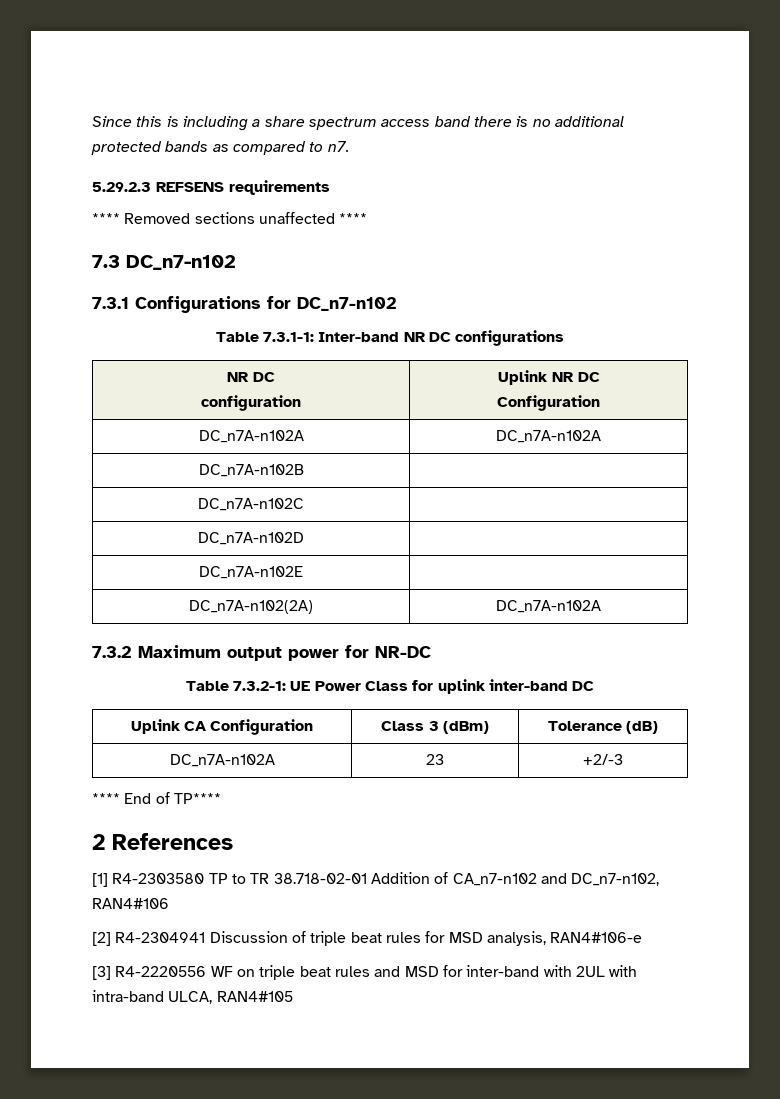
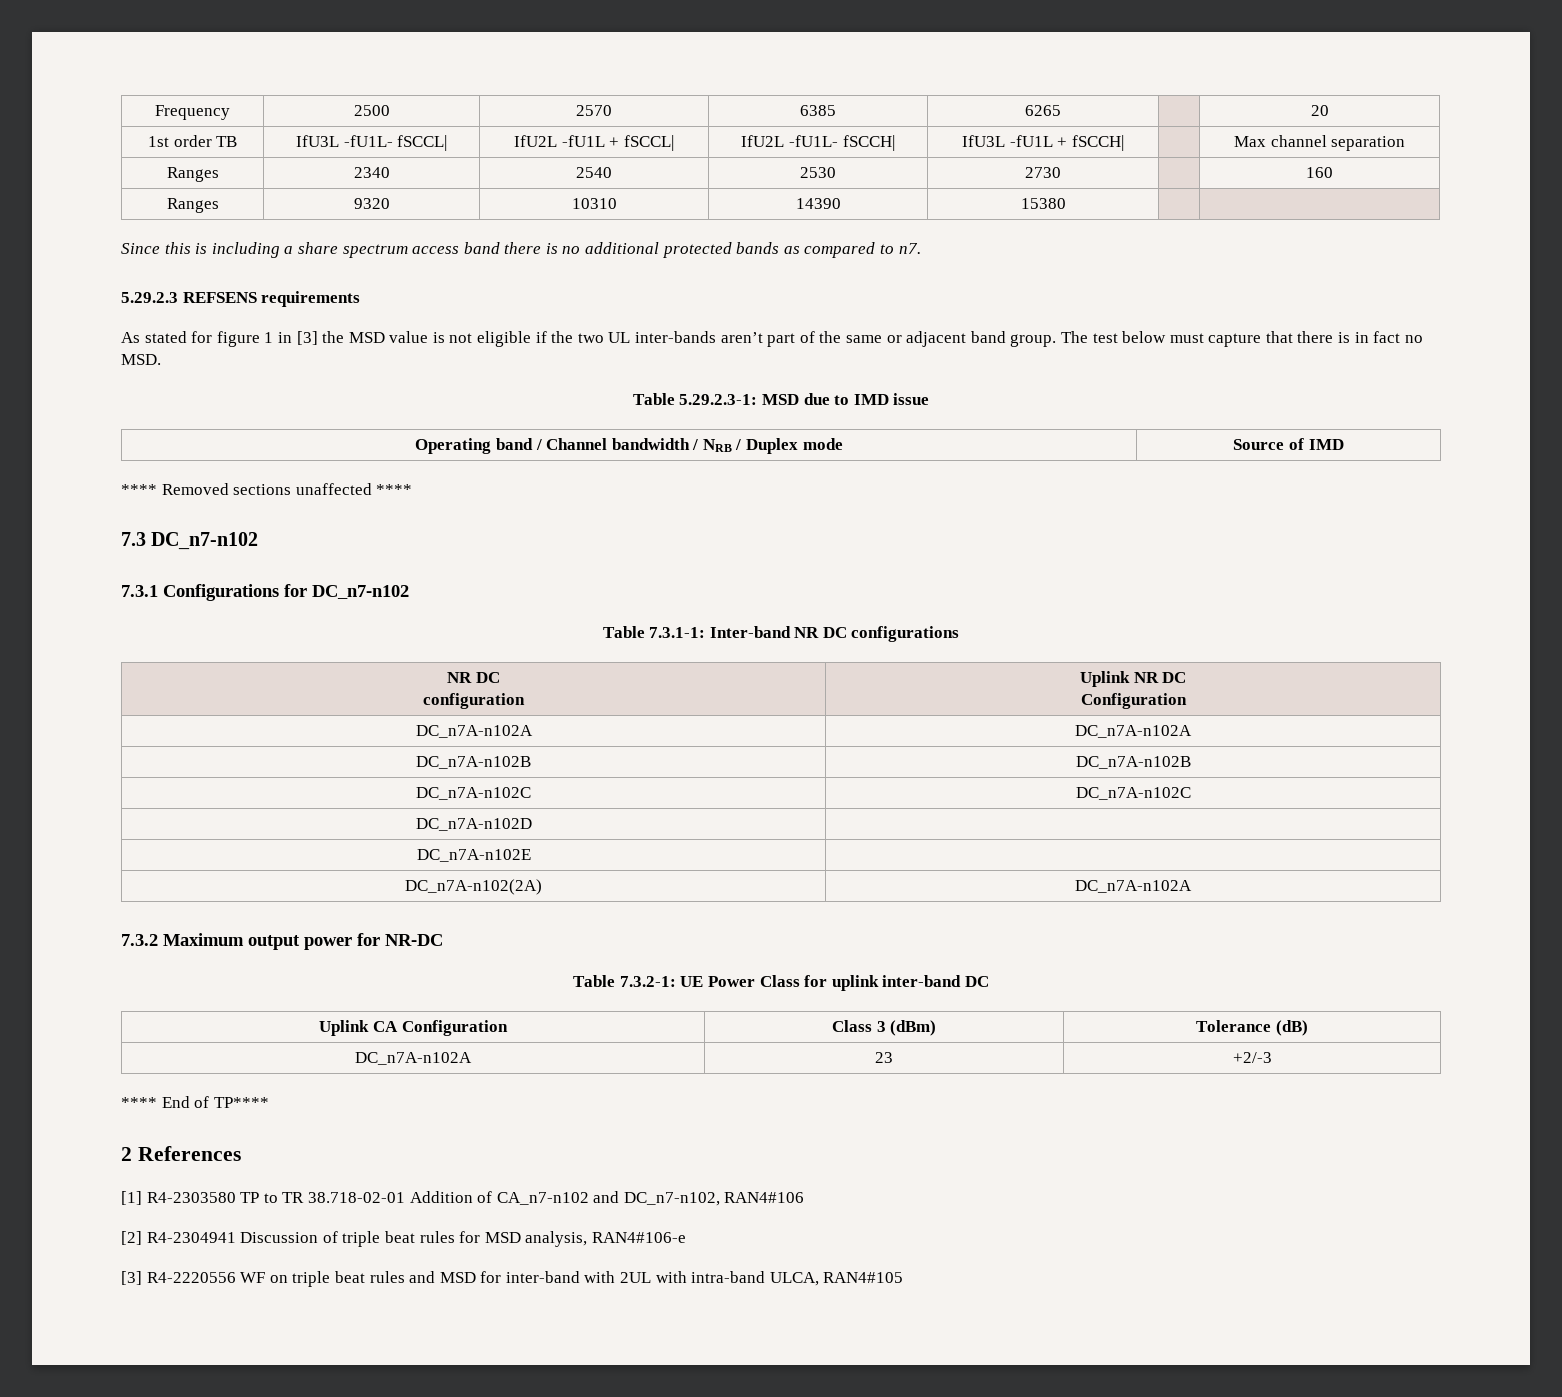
+ Frequency | 2500 | 2570 | 6385 | 6265 | | 20
+ 1st order TB | IfU3L -fU1L- fSCCL| | IfU2L -fU1L + fSCCL| | IfU2L -fU1L- fSCCH| | IfU3L -fU1L + fSCCH| | | Max channel separation
+ Ranges | 2340 | 2540 | 2530 | 2730 | | 160
+ Ranges | 9320 | 10310 | 14390 | 15380 | |
+ As stated for figure 1 in [3] the MSD value is not eligible if the two UL inter-bands aren’t part of the same or adjacent band group. The test below must capture that there is in fact no MSD.
+ Table 5.29.2.3-1: MSD due to IMD issue
+ Operating band / Channel bandwidth / NRB / Duplex mode | Source of IMD
- DC_n7A-n102B |
+ DC_n7A-n102B | DC_n7A-n102B
- DC_n7A-n102C |
+ DC_n7A-n102C | DC_n7A-n102C

